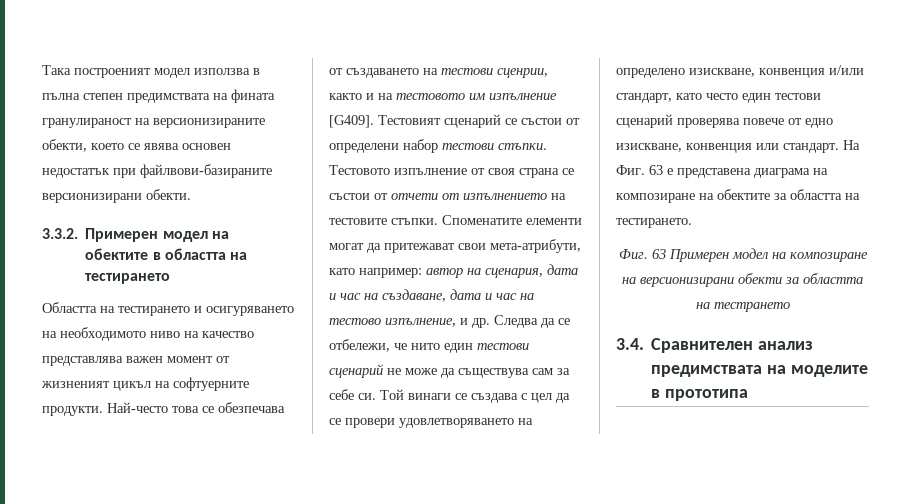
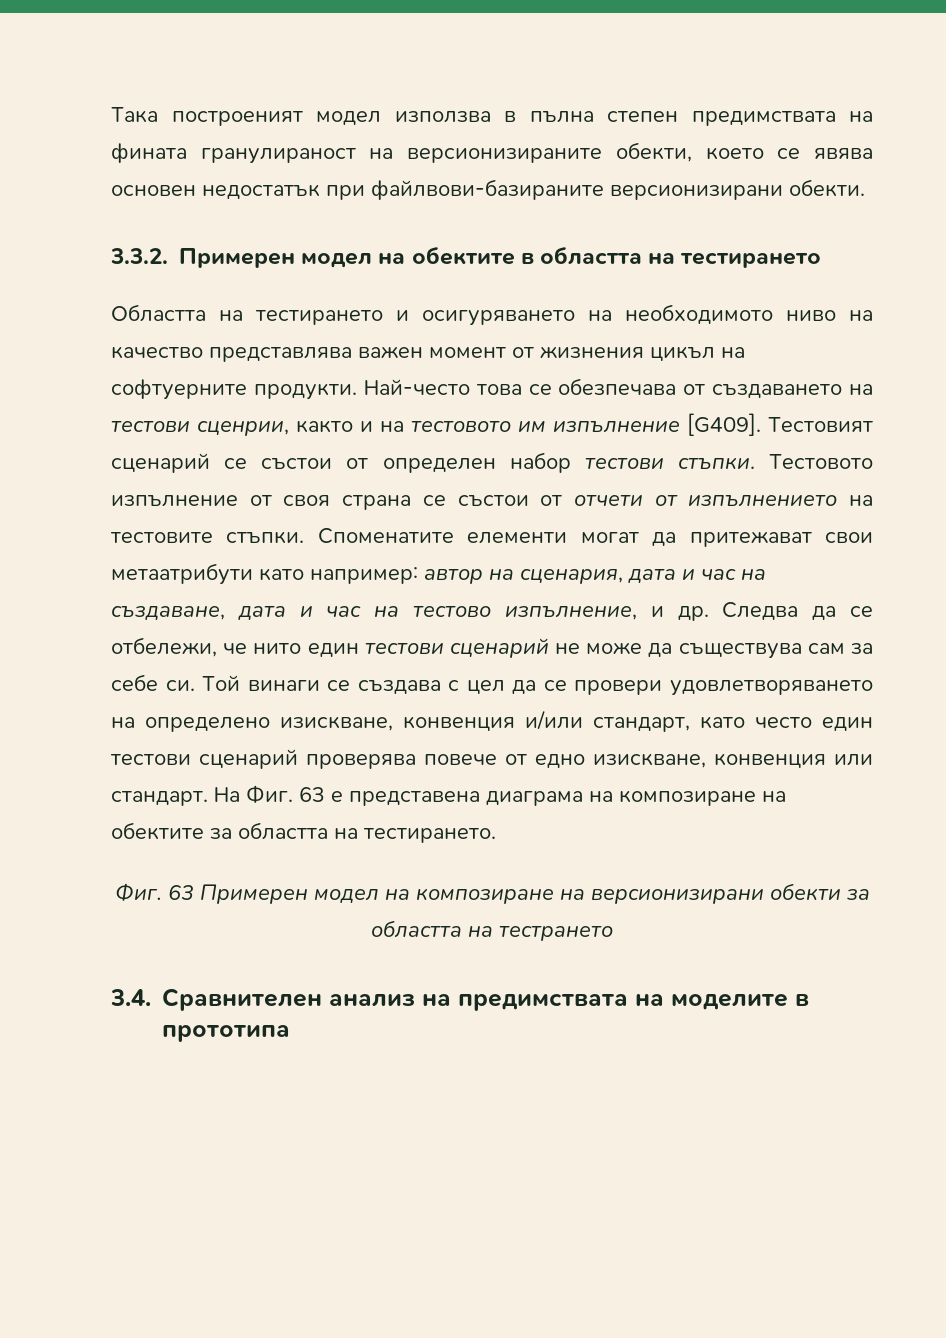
- Областта на тестирането и осигуряването на необходимото ниво на качество представлява важен момент от жизненият цикъл на софтуерните продукти.
+ Областта на тестирането и осигуряването на необходимото ниво на качество представлява важен момент от жизнения цикъл на софтуерните продукти.
- Тестовият сценарий се състои от определени набор тестови стъпки.
+ Тестовият сценарий се състои от определен набор тестови стъпки.
- Споменатите елементи могат да притежават свои мета-атрибути, като например: автор на сценария, дата и час на създаване, дата и час на тестово изпълнение, и др. Следва да се отбележи, че нито един тестови сценарий не може да съществува сам за себе си.
+ Споменатите елементи могат да притежават свои метаатрибути като например: автор на сценария, дата и час на създаване, дата и час на тестово изпълнение, и др. Следва да се отбележи, че нито един тестови сценарий не може да съществува сам за себе си.
- 3.4. Сравнителен анализ предимствата на моделите в прототипа
+ 3.4. Сравнителен анализ на предимствата на моделите в прототипа

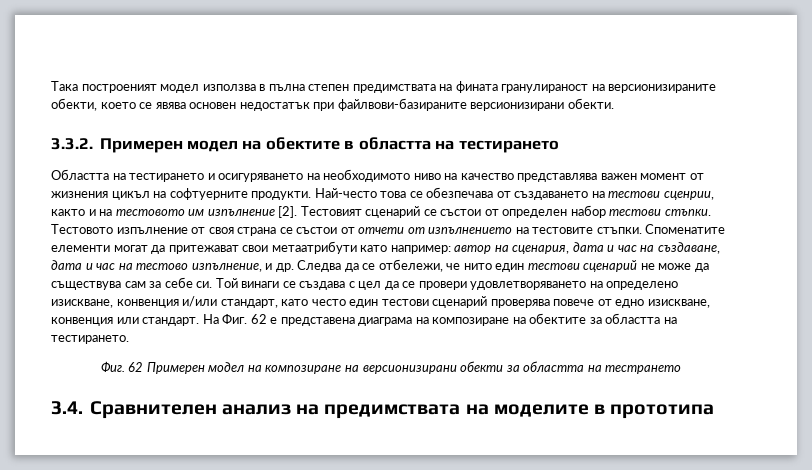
- Най-често това се обезпечава от създаването на тестови сценрии, както и на тестовото им изпълнение [G409].
+ Най-често това се обезпечава от създаването на тестови сценрии, както и на тестовото им изпълнение [2].
- На Фиг. 63 е представена диаграма на композиране на обектите за областта на тестирането.
+ На Фиг. 62 е представена диаграма на композиране на обектите за областта на тестирането.
- Фиг. 63 Примерен модел на композиране на версионизирани обекти за областта на тестрането
+ Фиг. 62 Примерен модел на композиране на версионизирани обекти за областта на тестрането

